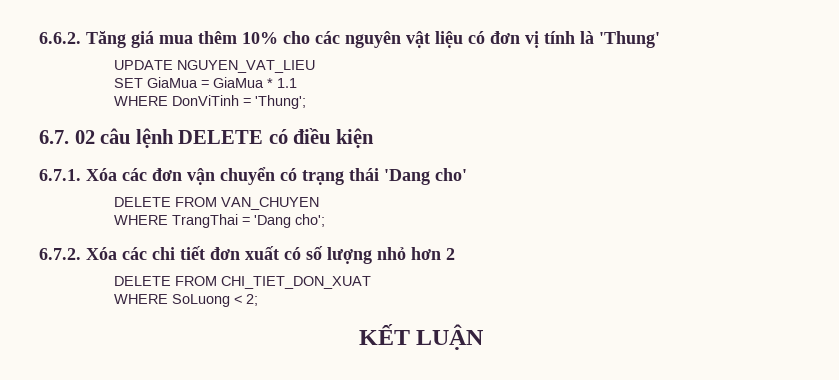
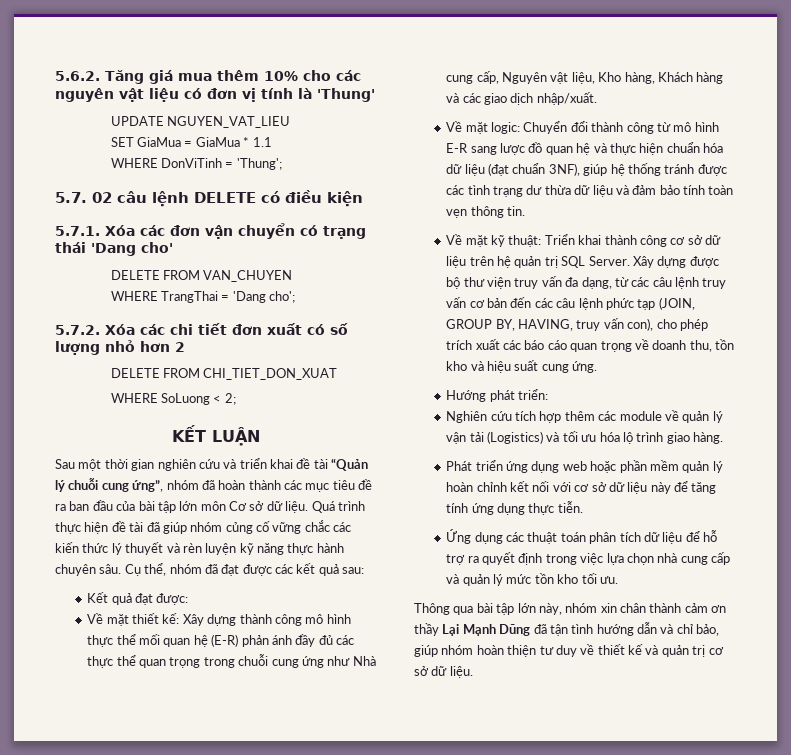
- 6.6.2. Tăng giá mua thêm 10% cho các nguyên vật liệu có đơn vị tính là 'Thung'
+ 5.6.2. Tăng giá mua thêm 10% cho các nguyên vật liệu có đơn vị tính là 'Thung'
- 6.7. 02 câu lệnh DELETE có điều kiện
+ 5.7. 02 câu lệnh DELETE có điều kiện
- 6.7.1. Xóa các đơn vận chuyển có trạng thái 'Dang cho'
+ 5.7.1. Xóa các đơn vận chuyển có trạng thái 'Dang cho'
- 6.7.2. Xóa các chi tiết đơn xuất có số lượng nhỏ hơn 2
+ 5.7.2. Xóa các chi tiết đơn xuất có số lượng nhỏ hơn 2
+ Sau một thời gian nghiên cứu và triển khai đề tài “Quản lý chuỗi cung ứng”, nhóm đã hoàn thành các mục tiêu đề ra ban đầu của bài tập lớn môn Cơ sở dữ liệu. Quá trình thực hiện đề tài đã giúp nhóm củng cố vững chắc các kiến thức lý thuyết và rèn luyện kỹ năng thực hành chuyên sâu. Cụ thể, nhóm đã đạt được các kết quả sau:
+ Kết quả đạt được:
+ Về mặt thiết kế: Xây dựng thành công mô hình thực thể mối quan hệ (E-R) phản ánh đầy đủ các thực thể quan trọng trong chuỗi cung ứng như Nhà cung cấp, Nguyên vật liệu, Kho hàng, Khách hàng và các giao dịch nhập/xuất.
+ Về mặt logic: Chuyển đổi thành công từ mô hình E-R sang lược đồ quan hệ và thực hiện chuẩn hóa dữ liệu (đạt chuẩn 3NF), giúp hệ thống tránh được các tình trạng dư thừa dữ liệu và đảm bảo tính toàn vẹn thông tin.
+ Về mặt kỹ thuật: Triển khai thành công cơ sở dữ liệu trên hệ quản trị SQL Server. Xây dựng được bộ thư viện truy vấn đa dạng, từ các câu lệnh truy vấn cơ bản đến các câu lệnh phức tạp (JOIN, GROUP BY, HAVING, truy vấn con), cho phép trích xuất các báo cáo quan trọng về doanh thu, tồn kho và hiệu suất cung ứng.
+ Hướng phát triển:
+ Nghiên cứu tích hợp thêm các module về quản lý vận tải (Logistics) và tối ưu hóa lộ trình giao hàng.
+ Phát triển ứng dụng web hoặc phần mềm quản lý hoàn chỉnh kết nối với cơ sở dữ liệu này để tăng tính ứng dụng thực tiễn.
+ Ứng dụng các thuật toán phân tích dữ liệu để hỗ trợ ra quyết định trong việc lựa chọn nhà cung cấp và quản lý mức tồn kho tối ưu.
+ Thông qua bài tập lớn này, nhóm xin chân thành cảm ơn thầy Lại Mạnh Dũng đã tận tình hướng dẫn và chỉ bảo, giúp nhóm hoàn thiện tư duy về thiết kế và quản trị cơ sở dữ liệu.

